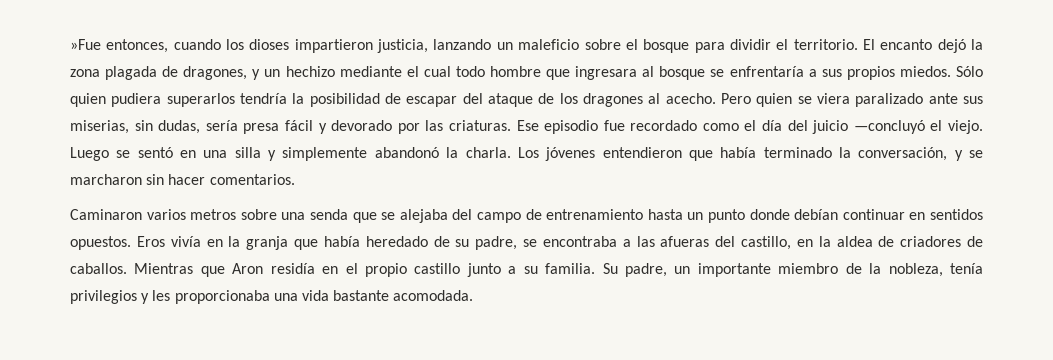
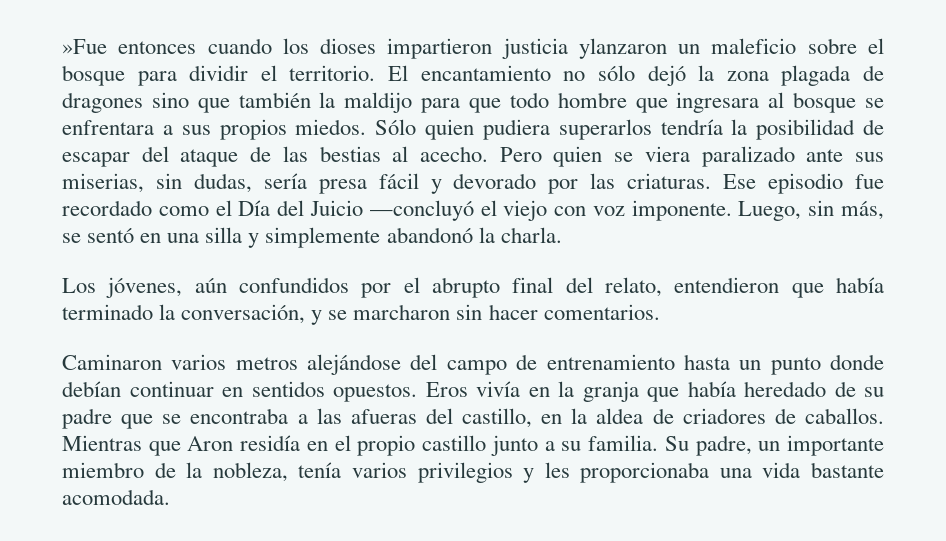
- »Fue entonces, cuando los dioses impartieron justicia, lanzando un maleficio sobre el bosque para dividir el territorio.
+ »Fue entonces cuando los dioses impartieron justicia ylanzaron un maleficio sobre el bosque para dividir el territorio.
- El encanto dejó la zona plagada de dragones, y un hechizo mediante el cual todo hombre que ingresara al bosque se enfrentaría a sus propios miedos.
+ El encantamiento no sólo dejó la zona plagada de dragones sino que también la maldijo para que todo hombre que ingresara al bosque se enfrentara a sus propios miedos.
- Sólo quien pudiera superarlos tendría la posibilidad de escapar del ataque de los dragones al acecho.
+ Sólo quien pudiera superarlos tendría la posibilidad de escapar del ataque de las bestias al acecho.
- Ese episodio fue recordado como el día del juicio —concluyó el viejo. Luego se sentó en una silla y simplemente abandonó la charla. Los jóvenes entendieron que había terminado la conversación, y se marcharon sin hacer comentarios.
+ Ese episodio fue recordado como el Día del Juicio —concluyó el viejo con voz imponente. Luego, sin más, se sentó en una silla y simplemente abandonó la charla.
+ Los jóvenes, aún confundidos por el abrupto final del relato, entendieron que había terminado la conversación, y se marcharon sin hacer comentarios.
- Caminaron varios metros sobre una senda que se alejaba del campo de entrenamiento hasta un punto donde debían continuar en sentidos opuestos.
+ Caminaron varios metros alejándose del campo de entrenamiento hasta un punto donde debían continuar en sentidos opuestos.
- Eros vivía en la granja que había heredado de su padre, se encontraba a las afueras del castillo, en la aldea de criadores de caballos.
+ Eros vivía en la granja que había heredado de su padre que se encontraba a las afueras del castillo, en la aldea de criadores de caballos.
- Su padre, un importante miembro de la nobleza, tenía privilegios y les proporcionaba una vida bastante acomodada.
+ Su padre, un importante miembro de la nobleza, tenía varios privilegios y les proporcionaba una vida bastante acomodada.

